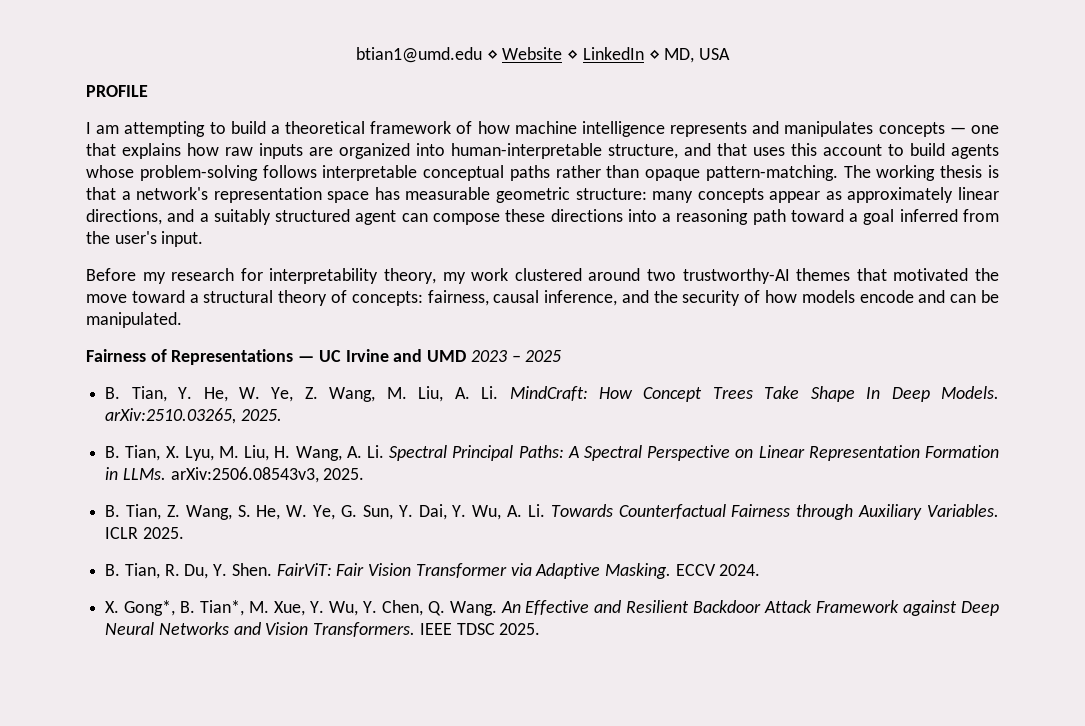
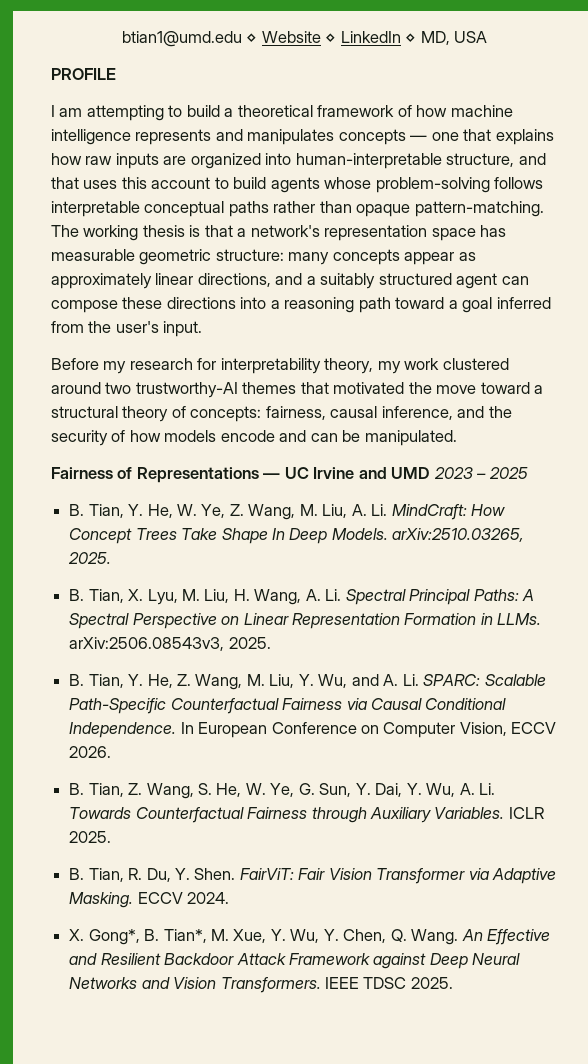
+ B. Tian, Y. He, Z. Wang, M. Liu, Y. Wu, and A. Li. SPARC: Scalable Path-Specific Counterfactual Fairness via Causal Conditional Independence. In European Conference on Computer Vision, ECCV 2026.

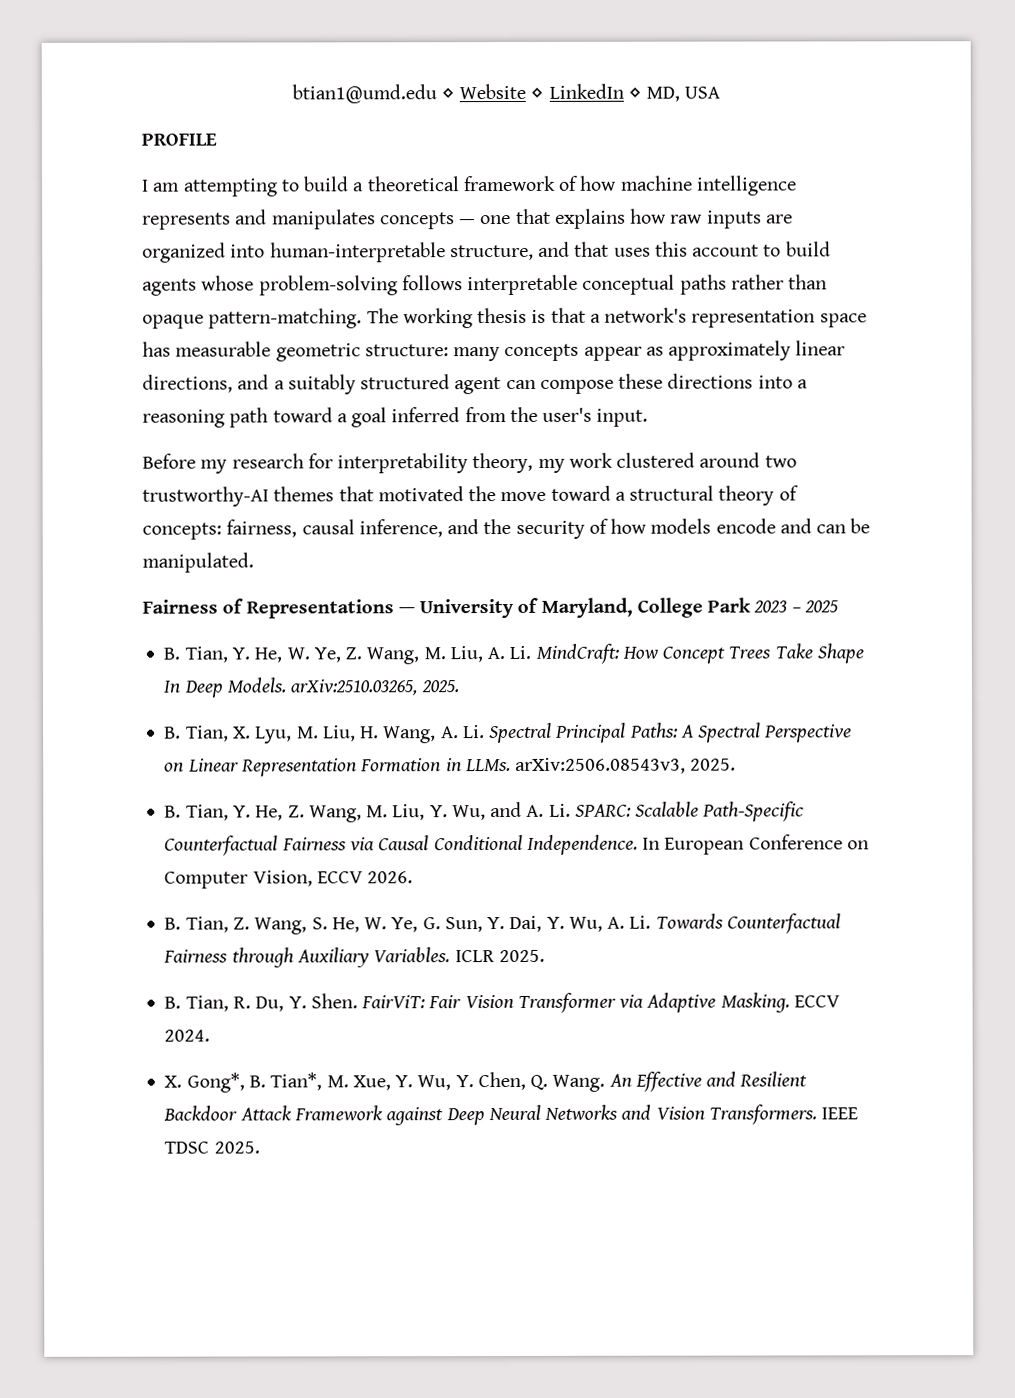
- Fairness of Representations — UC Irvine and UMD 2023 – 2025
+ Fairness of Representations — University of Maryland, College Park 2023 – 2025

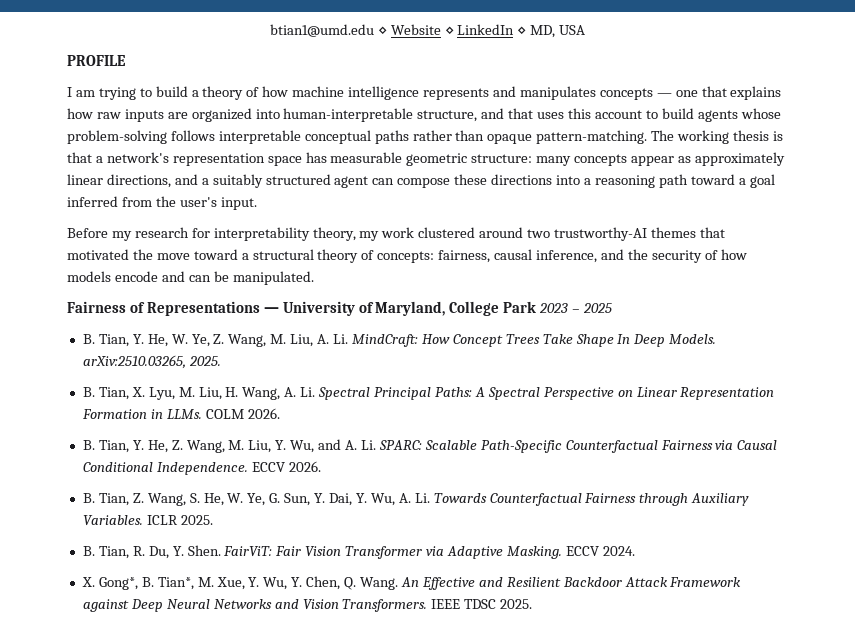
- I am attempting to build a theoretical framework of how machine intelligence represents and manipulates concepts — one that explains how raw inputs are organized into human-interpretable structure, and that uses this account to build agents whose problem-solving follows interpretable conceptual paths rather than opaque pattern-matching.
+ I am trying to build a theory of how machine intelligence represents and manipulates concepts — one that explains how raw inputs are organized into human-interpretable structure, and that uses this account to build agents whose problem-solving follows interpretable conceptual paths rather than opaque pattern-matching.
- B. Tian, X. Lyu, M. Liu, H. Wang, A. Li. Spectral Principal Paths: A Spectral Perspective on Linear Representation Formation in LLMs. arXiv:2506.08543v3, 2025.
+ B. Tian, X. Lyu, M. Liu, H. Wang, A. Li. Spectral Principal Paths: A Spectral Perspective on Linear Representation Formation in LLMs. COLM 2026.
- In European Conference on Computer Vision, ECCV 2026.
+ ECCV 2026.

